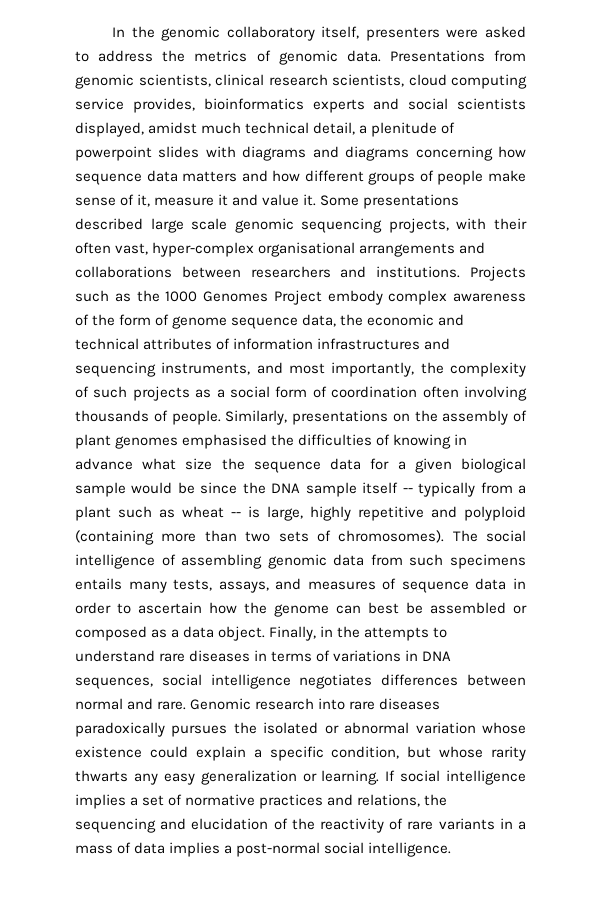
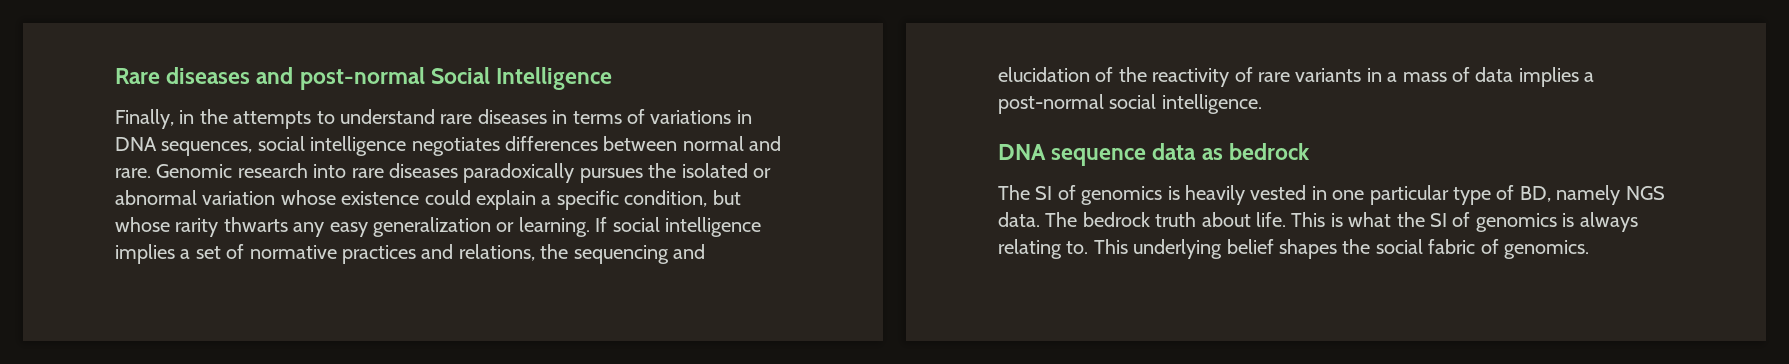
- In the genomic collaboratory itself, presenters were asked to address the metrics of genomic data. Presentations from genomic scientists, clinical research scientists, cloud computing service provides, bioinformatics experts and social scientists displayed, amidst much technical detail, a plenitude of powerpoint slides with diagrams and diagrams concerning how sequence data matters and how different groups of people make sense of it, measure it and value it. Some presentations described large scale genomic sequencing projects, with their often vast, hyper-complex organisational arrangements and collaborations between researchers and institutions. Projects such as the 1000 Genomes Project embody complex awareness of the form of genome sequence data, the economic and technical attributes of information infrastructures and sequencing instruments, and most importantly, the complexity of such projects as a social form of coordination often involving thousands of people. Similarly, presentations on the assembly of plant genomes emphasised the difficulties of knowing in advance what size the sequence data for a given biological sample would be since the DNA sample itself -- typically from a plant such as wheat -- is large, highly repetitive and polyploid (containing more than two sets of chromosomes). The social intelligence of assembling genomic data from such specimens entails many tests, assays, and measures of sequence data in order to ascertain how the genome can best be assembled or composed as a data object. Finally, in the attempts to understand rare diseases in terms of variations in DNA sequences, social intelligence negotiates differences between normal and rare.
+ Rare diseases and post-normal Social Intelligence
+ Finally, in the attempts to understand rare diseases in terms of variations in DNA sequences, social intelligence negotiates differences between normal and rare.
+ DNA sequence data as bedrock
+ The SI of genomics is heavily vested in one particular type of BD, namely NGS data. The bedrock truth about life. This is what the SI of genomics is always relating to. This underlying belief shapes the social fabric of genomics.

